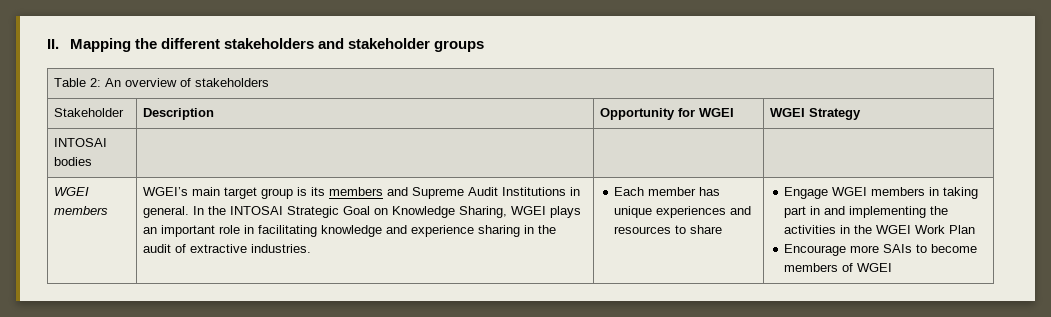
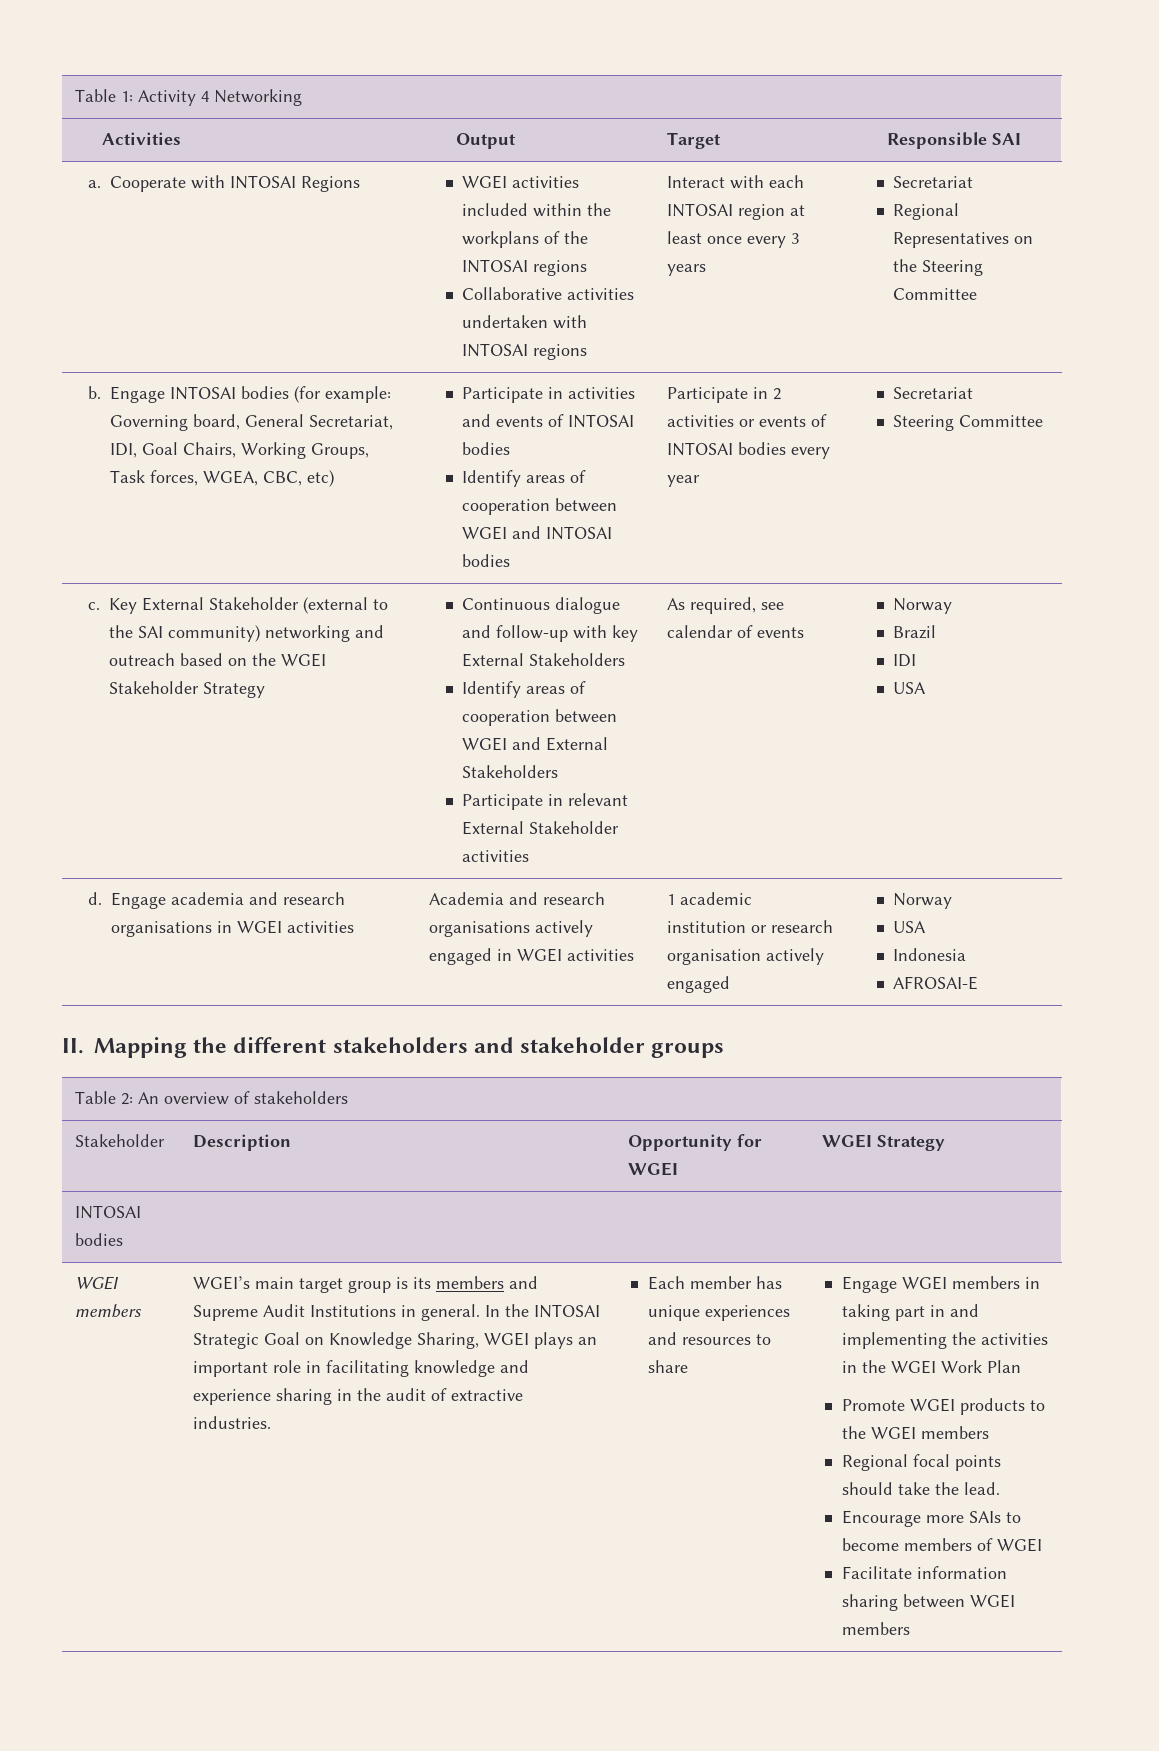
+ Table 1: Activity 4 Networking
+ Activities | Output | Target | Responsible SAI
+ a. Cooperate with INTOSAI Regions | WGEI activities included within the workplans of the INTOSAI regions
+ Collaborative activities undertaken with INTOSAI regions | Interact with each INTOSAI region at least once every 3 years | Secretariat
+ Regional Representatives on the Steering Committee
+ b. Engage INTOSAI bodies (for example: Governing board, General Secretariat, IDI, Goal Chairs, Working Groups, Task forces, WGEA, CBC, etc) | Participate in activities and events of INTOSAI bodies
+ Identify areas of cooperation between WGEI and INTOSAI bodies | Participate in 2 activities or events of INTOSAI bodies every year | Secretariat
+ Steering Committee
+ c. Key External Stakeholder (external to the SAI community) networking and outreach based on the WGEI Stakeholder Strategy | Continuous dialogue and follow-up with key External Stakeholders
+ Identify areas of cooperation between WGEI and External Stakeholders
+ Participate in relevant External Stakeholder activities | As required, see calendar of events | Norway
+ Brazil
+ IDI
+ USA
+ d. Engage academia and research organisations in WGEI activities | Academia and research organisations actively engaged in WGEI activities | 1 academic institution or research organisation actively engaged | Norway
+ USA
+ Indonesia
+ AFROSAI-E
+ Promote WGEI products to the WGEI members
+ Regional focal points should take the lead.
+ Facilitate information sharing between WGEI members

